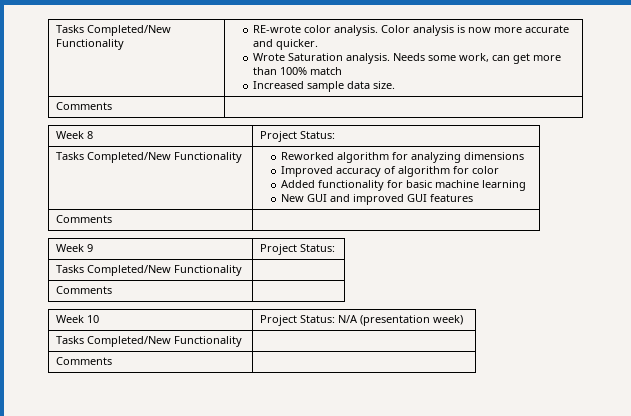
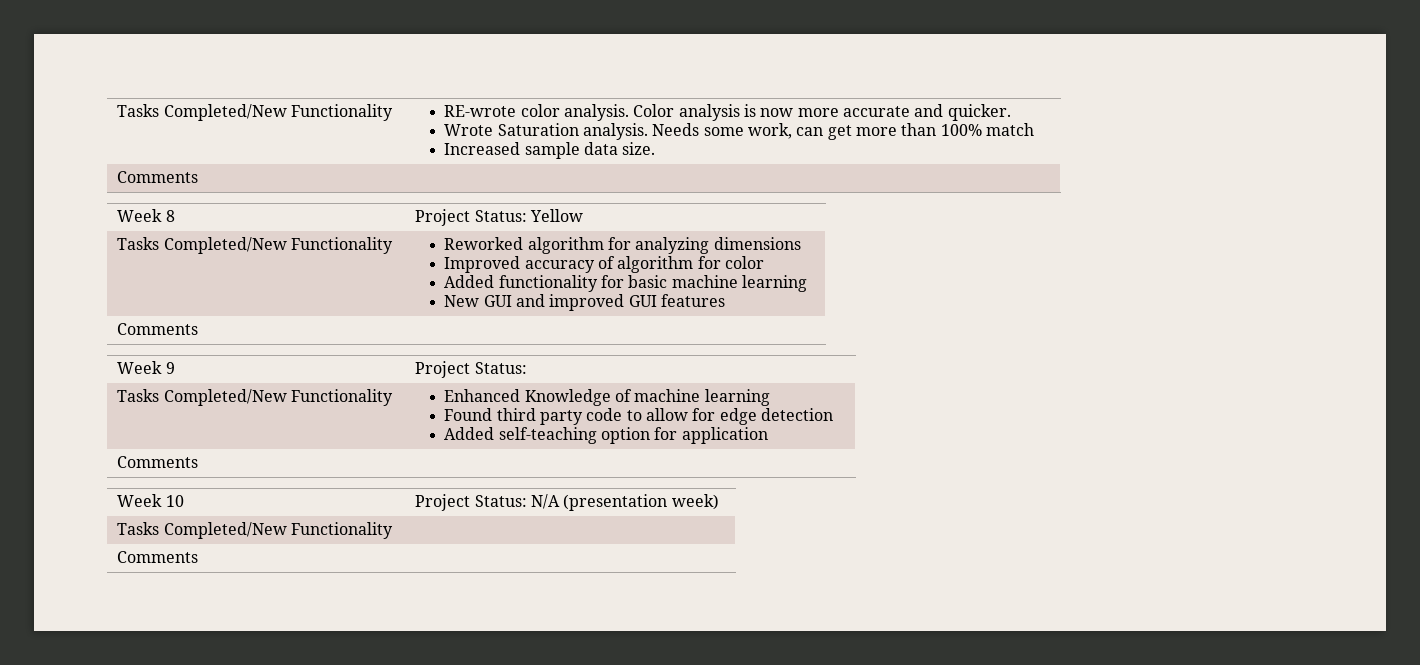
- Week 8 | Project Status:
+ Week 8 | Project Status: Yellow
  Week 9 | Project Status:
- Tasks Completed/New Functionality |
+ Tasks Completed/New Functionality | Enhanced Knowledge of machine learning
+ Found third party code to allow for edge detection
+ Added self-teaching option for application

